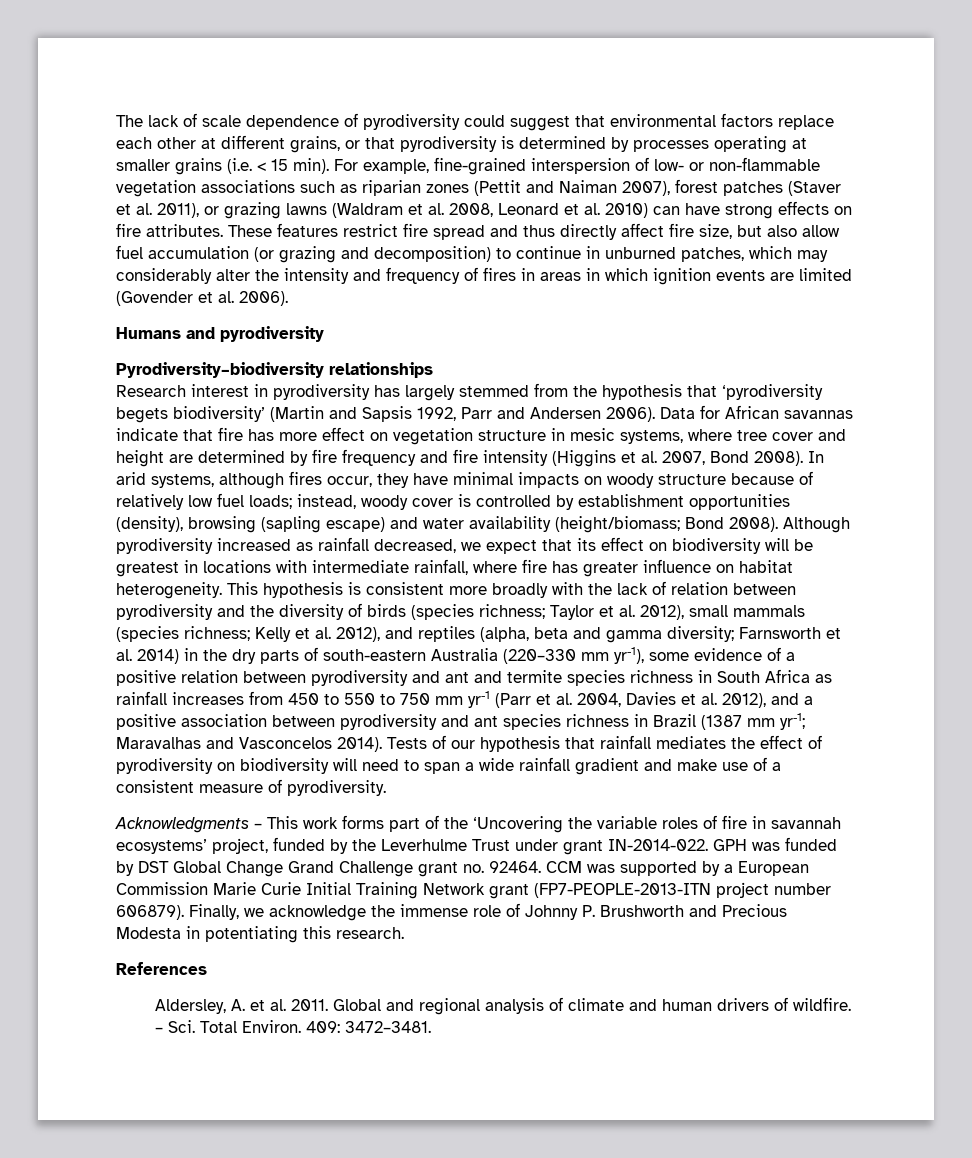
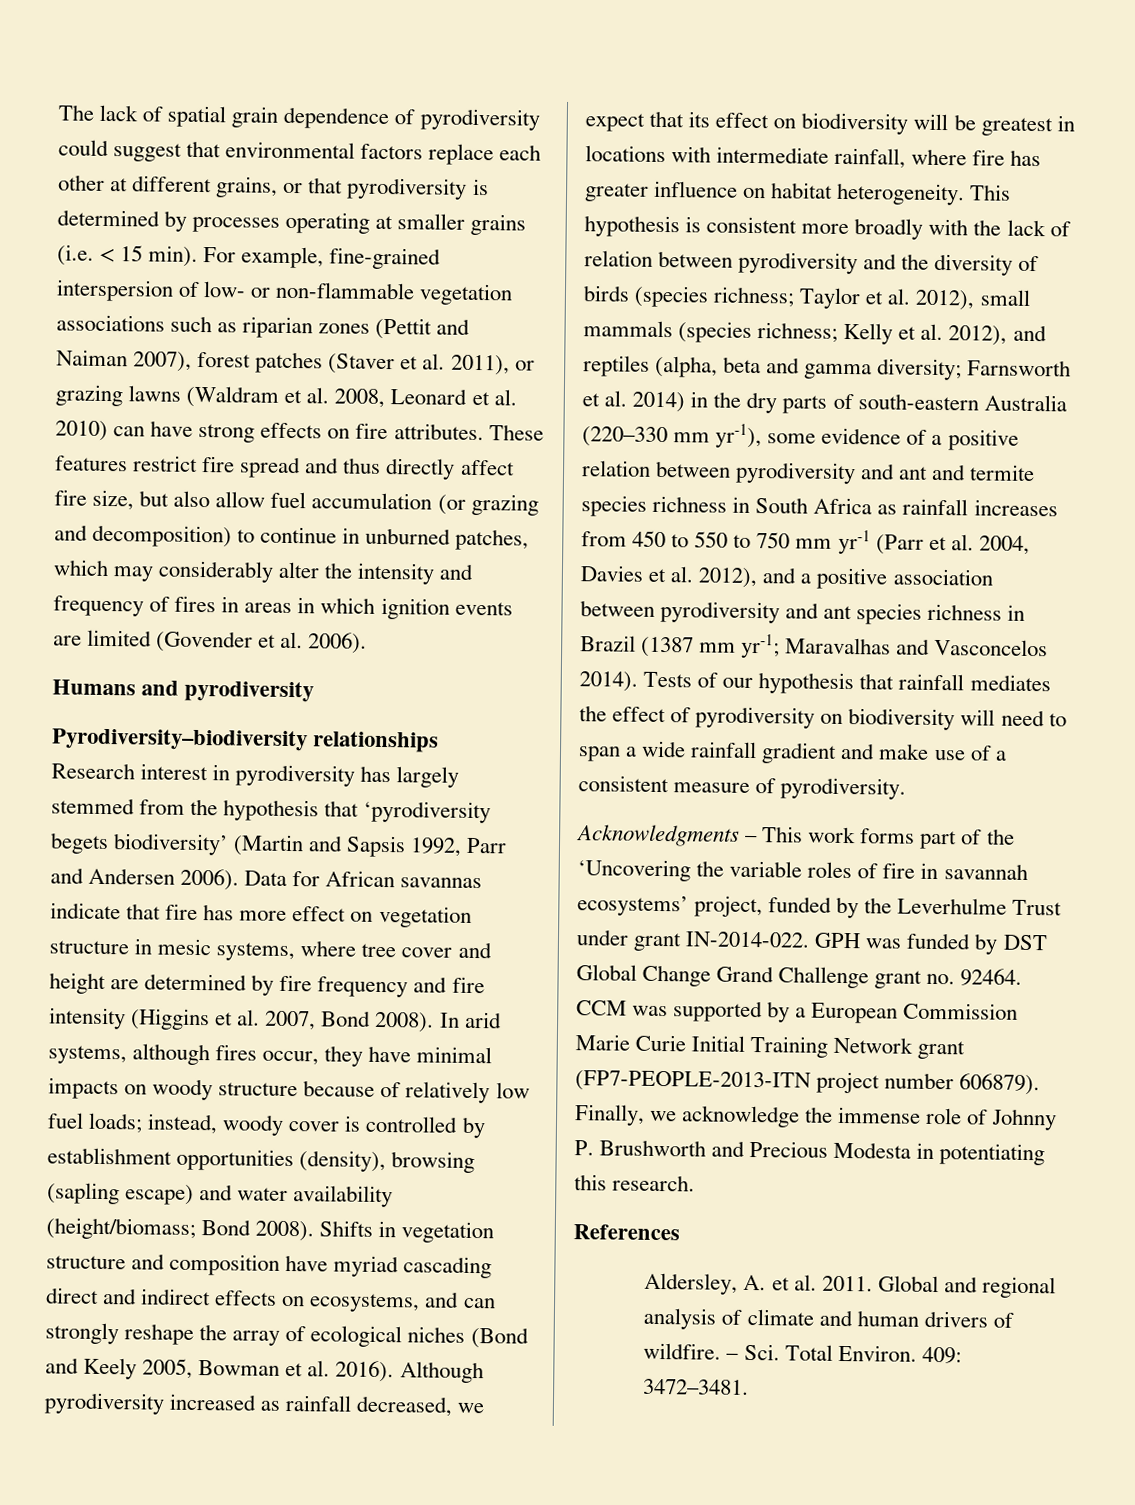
- The lack of scale dependence of pyrodiversity could suggest that environmental factors replace each other at different grains, or that pyrodiversity is determined by processes operating at smaller grains (i.e. < 15 min).
+ The lack of spatial grain dependence of pyrodiversity could suggest that environmental factors replace each other at different grains, or that pyrodiversity is determined by processes operating at smaller grains (i.e. < 15 min).
+ Shifts in vegetation structure and composition have myriad cascading direct and indirect effects on ecosystems, and can strongly reshape the array of ecological niches (Bond and Keely 2005, Bowman et al. 2016).

